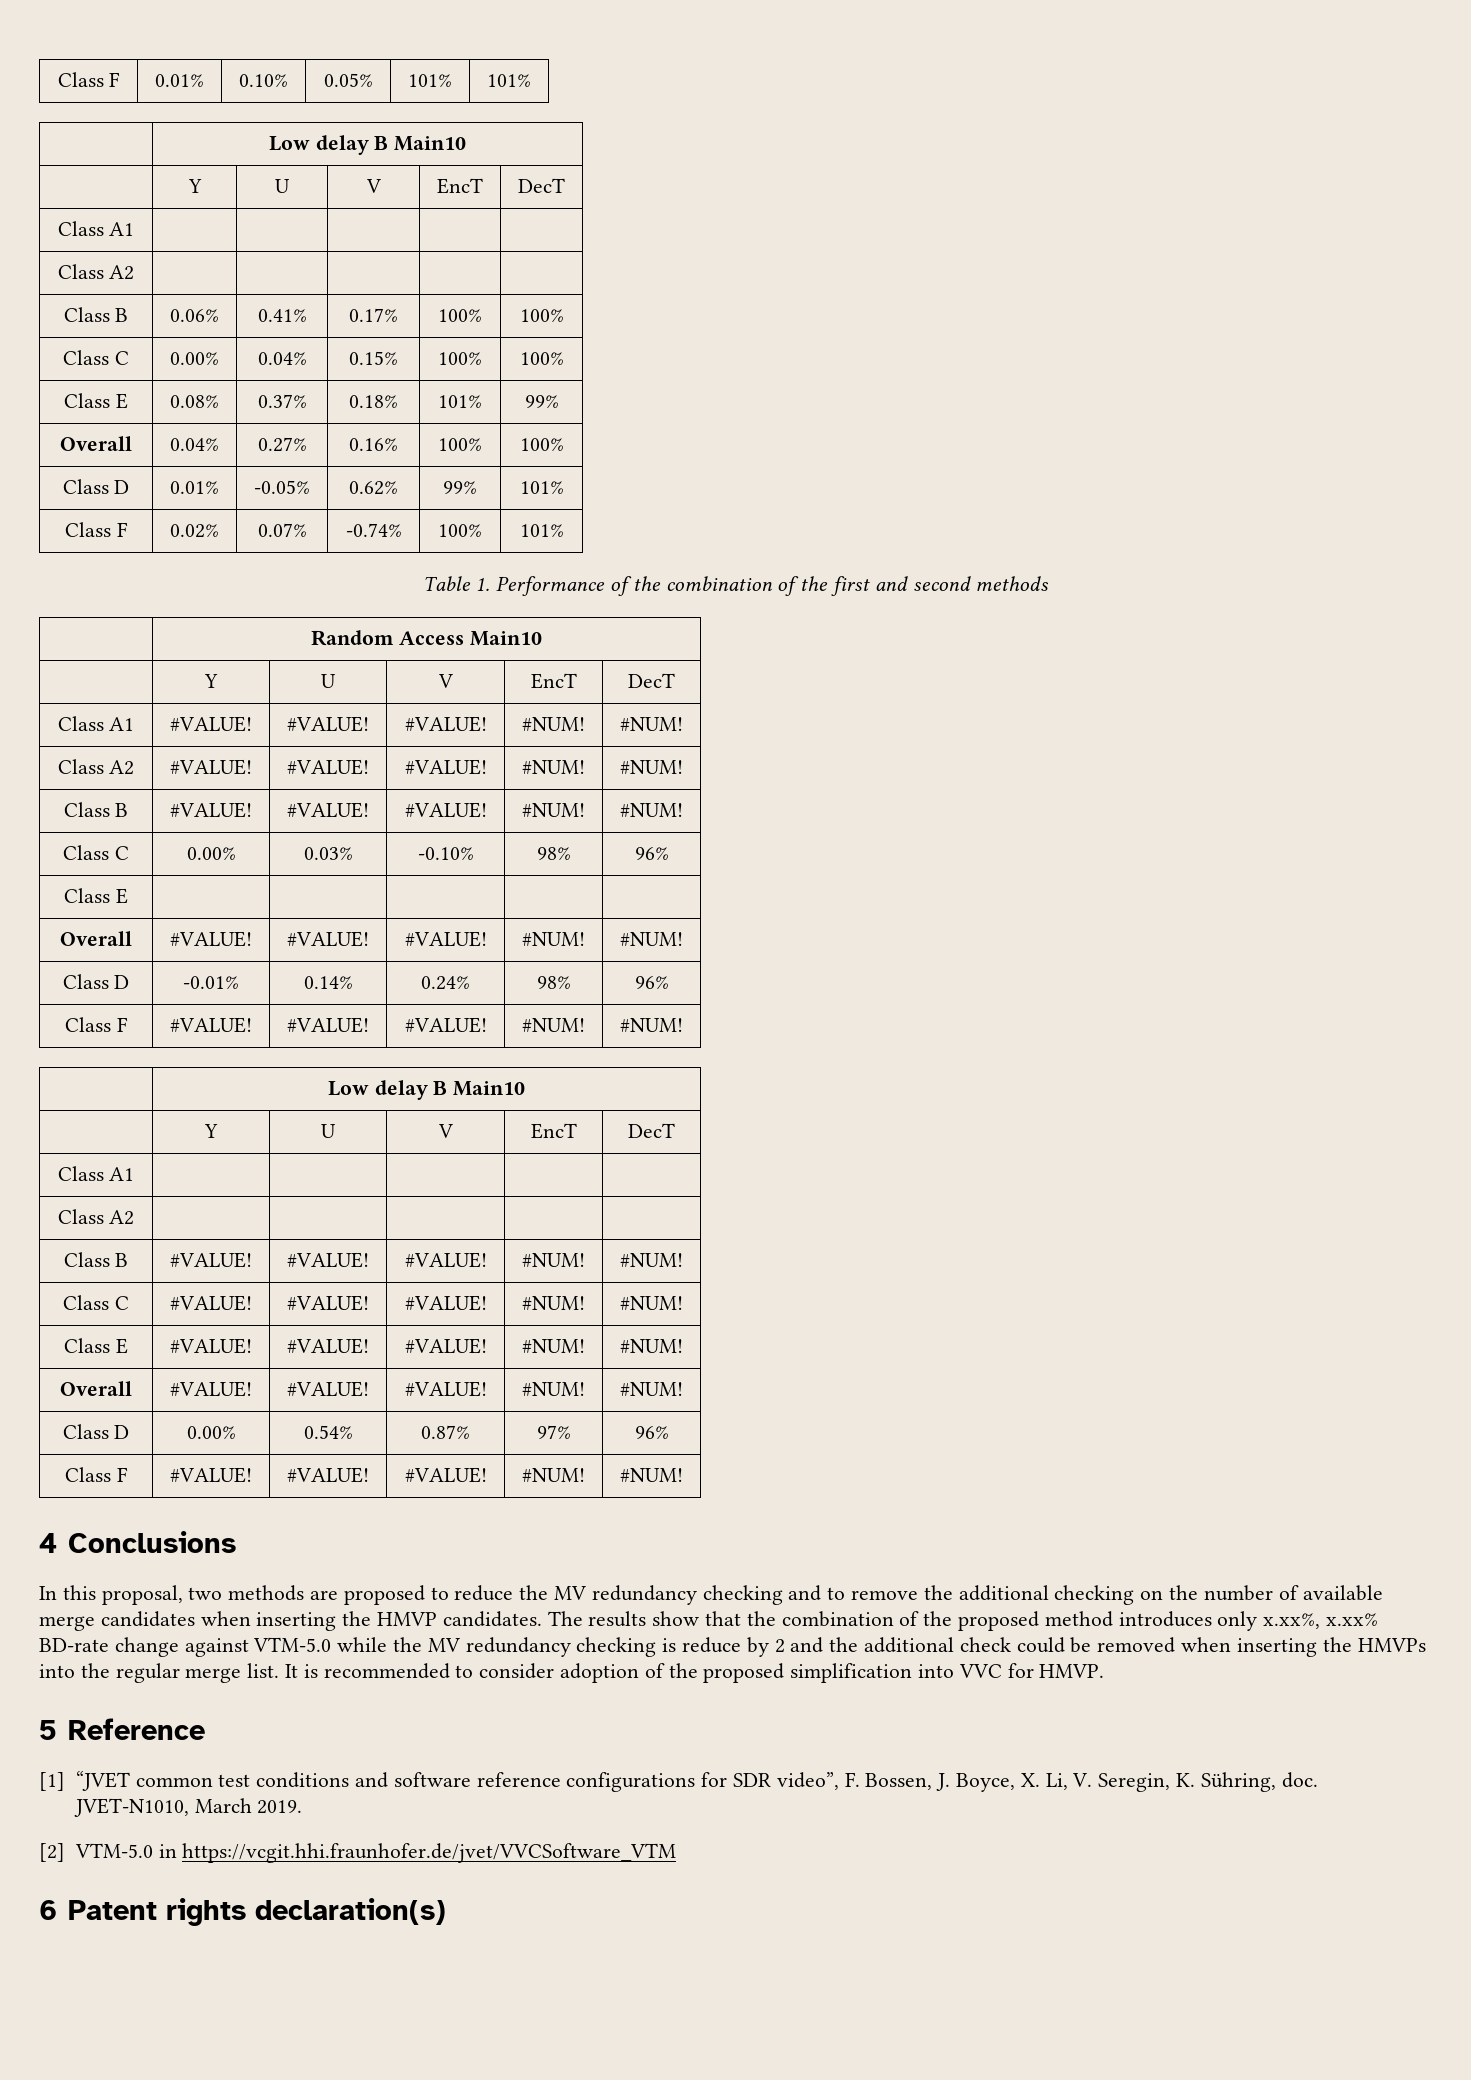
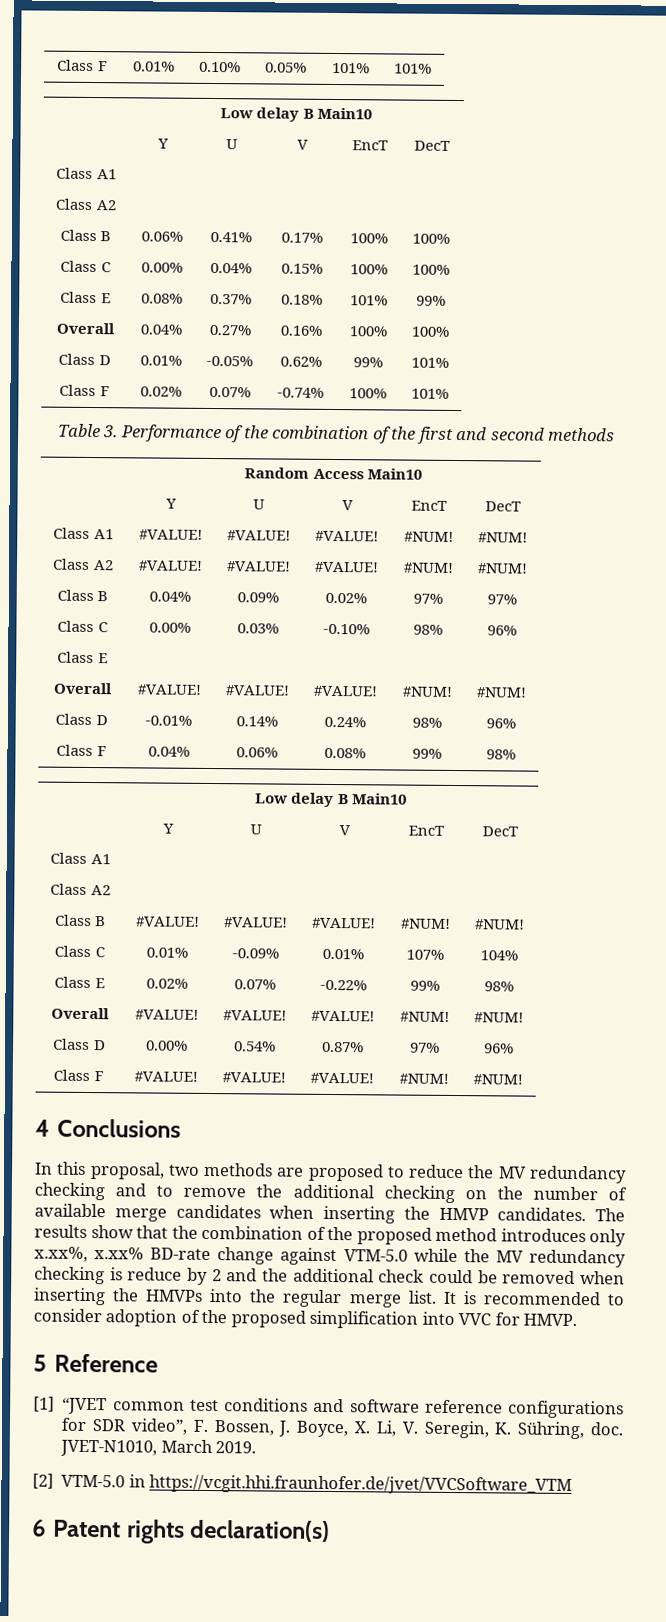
- Table 1. Performance of the combination of the first and second methods
+ Table 3. Performance of the combination of the first and second methods
  Class A2 | #VALUE! | #VALUE! | #VALUE! | #NUM! | #NUM!
- Class B | #VALUE! | #VALUE! | #VALUE! | #NUM! | #NUM!
+ Class B | 0.04% | 0.09% | 0.02% | 97% | 97%
  Class D | -0.01% | 0.14% | 0.24% | 98% | 96%
- Class F | #VALUE! | #VALUE! | #VALUE! | #NUM! | #NUM!
+ Class F | 0.04% | 0.06% | 0.08% | 99% | 98%
- Class C | #VALUE! | #VALUE! | #VALUE! | #NUM! | #NUM!
- Class E | #VALUE! | #VALUE! | #VALUE! | #NUM! | #NUM!
+ Class C | 0.01% | -0.09% | 0.01% | 107% | 104%
+ Class E | 0.02% | 0.07% | -0.22% | 99% | 98%

